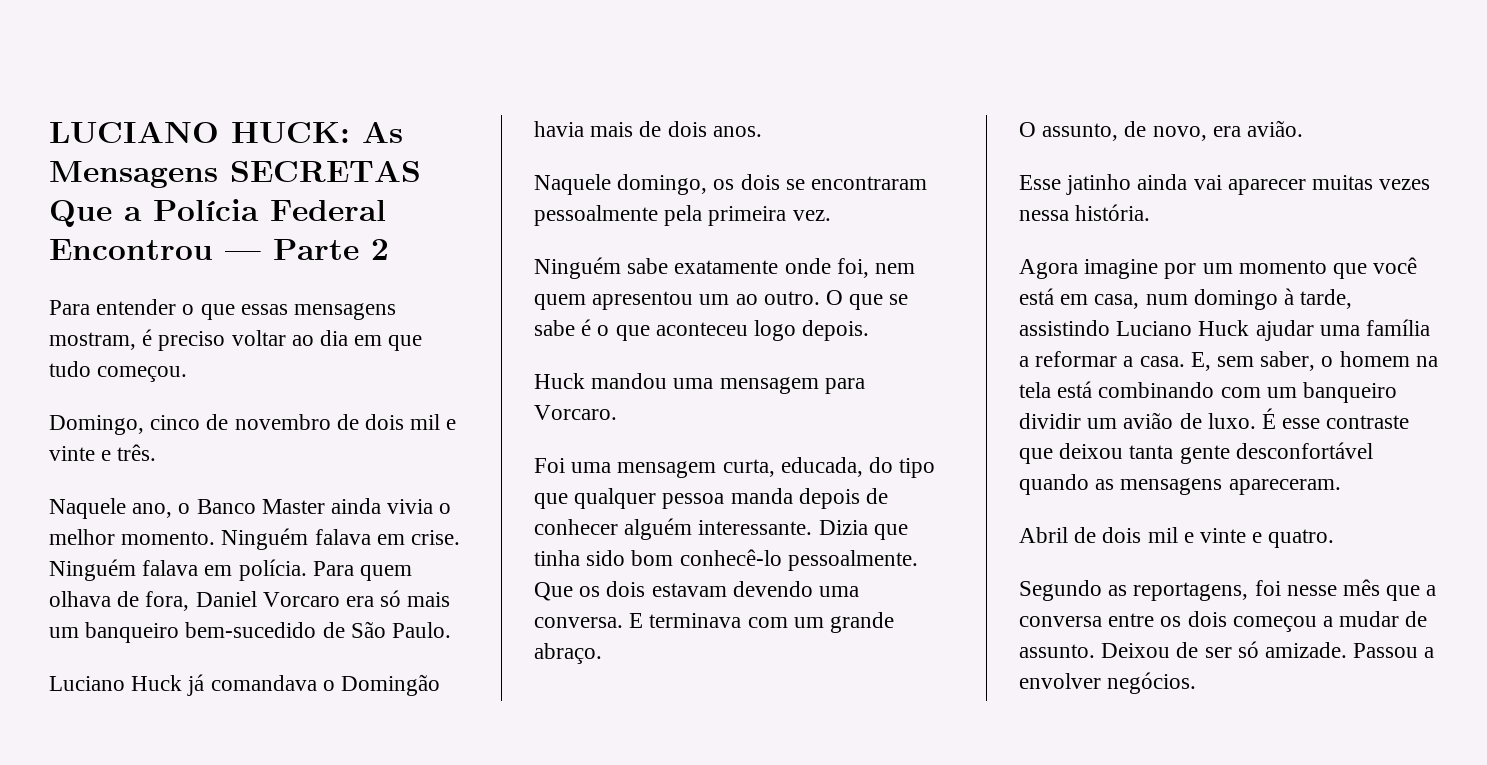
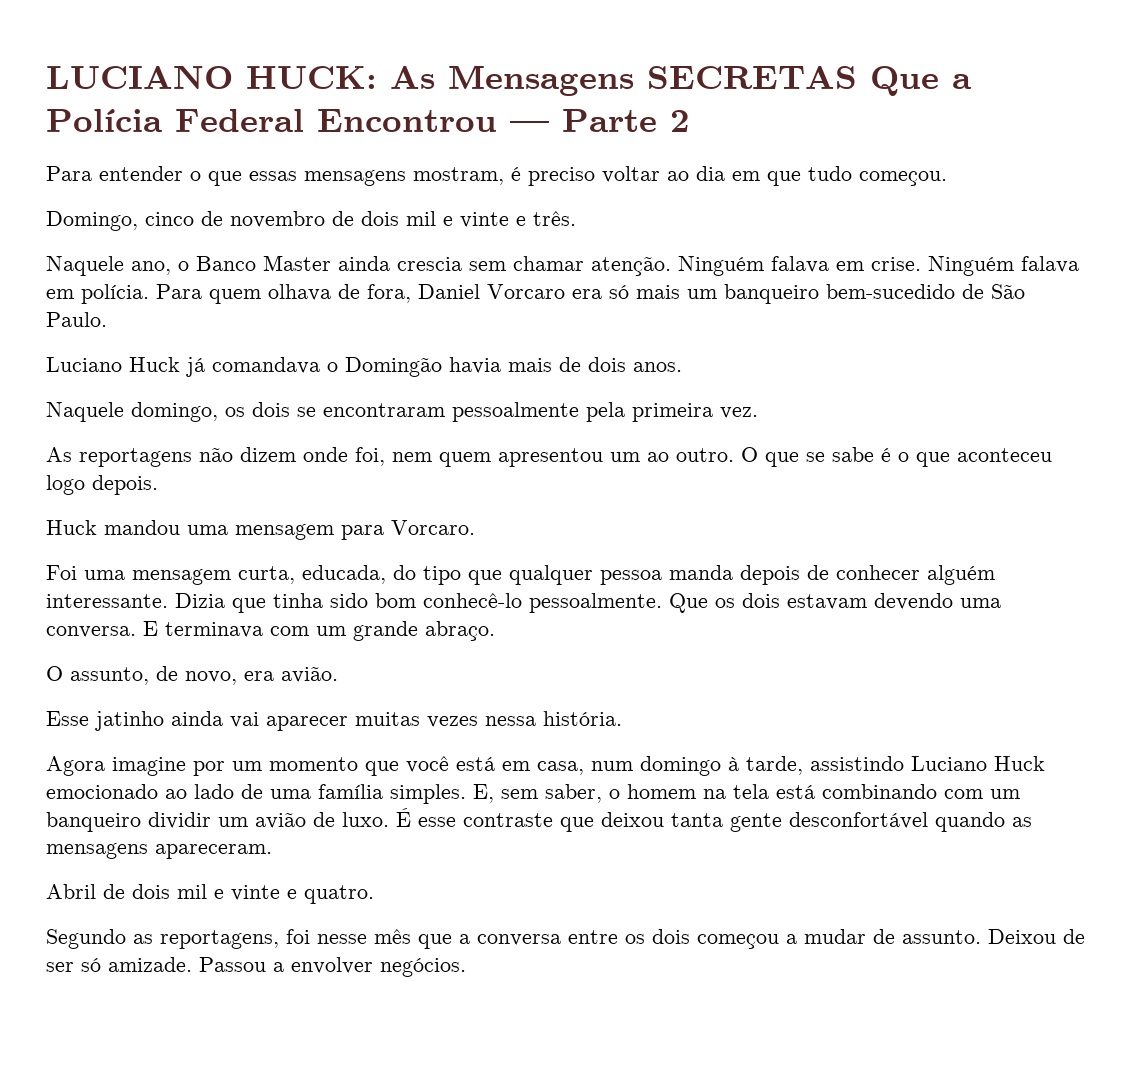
- Naquele ano, o Banco Master ainda vivia o melhor momento.
+ Naquele ano, o Banco Master ainda crescia sem chamar atenção.
- Ninguém sabe exatamente onde foi, nem quem apresentou um ao outro.
+ As reportagens não dizem onde foi, nem quem apresentou um ao outro.
- Agora imagine por um momento que você está em casa, num domingo à tarde, assistindo Luciano Huck ajudar uma família a reformar a casa.
+ Agora imagine por um momento que você está em casa, num domingo à tarde, assistindo Luciano Huck emocionado ao lado de uma família simples.

